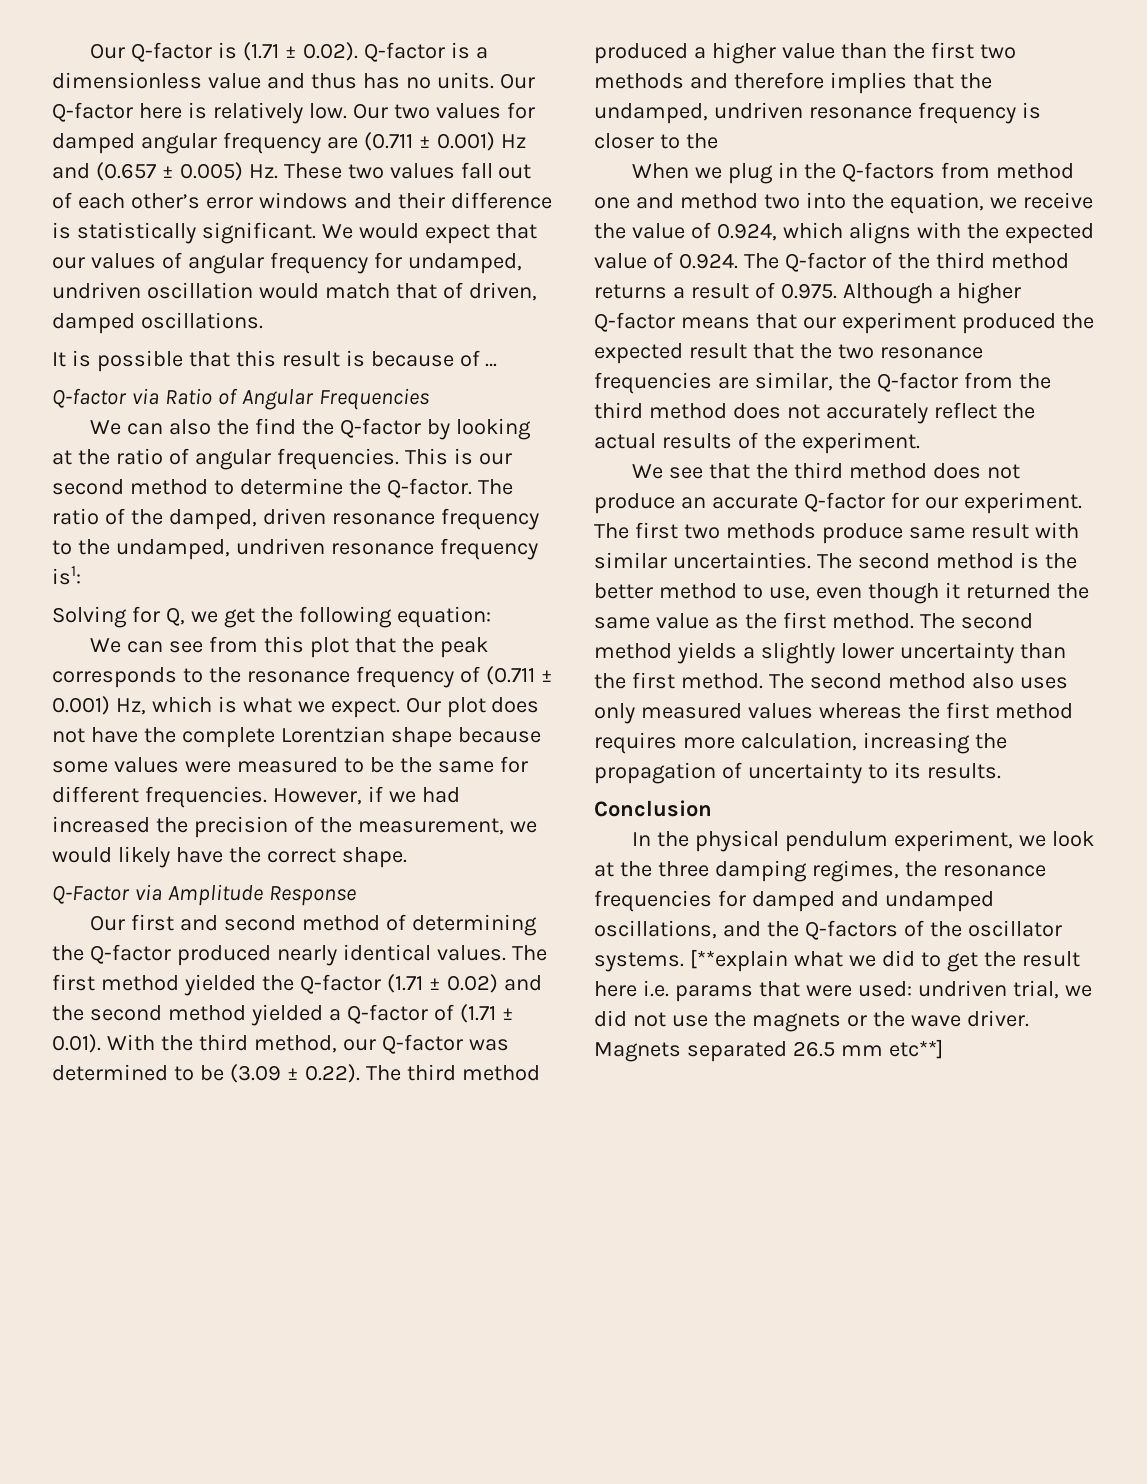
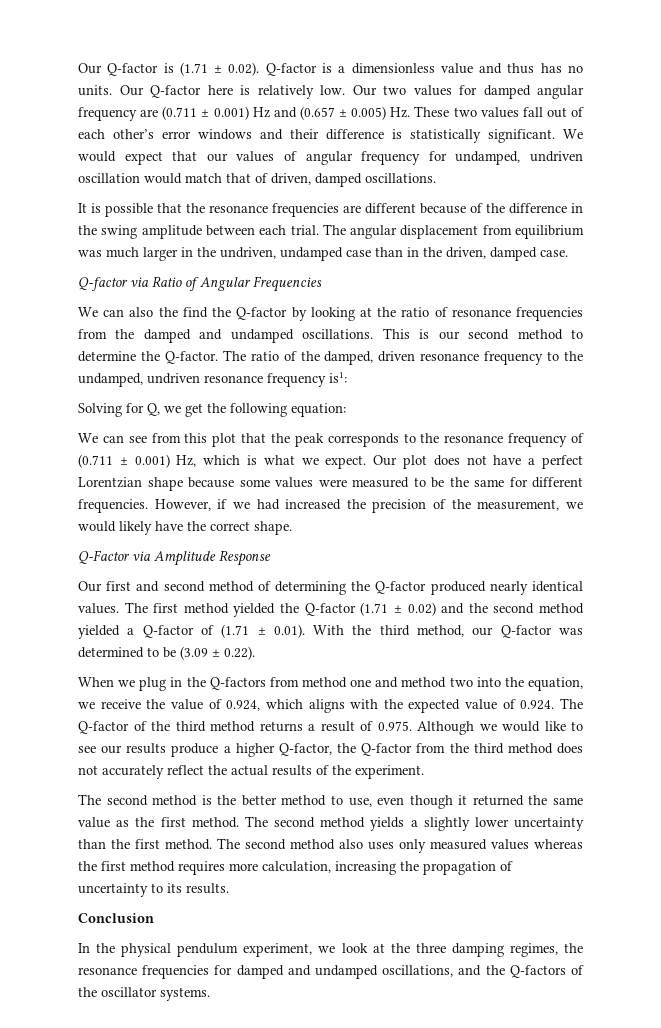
- It is possible that this result is because of …
+ It is possible that the resonance frequencies are different because of the difference in the swing amplitude between each trial. The angular displacement from equilibrium was much larger in the undriven, undamped case than in the driven, damped case.
- We can also the find the Q-factor by looking at the ratio of angular frequencies.
+ We can also the find the Q-factor by looking at the ratio of resonance frequencies from the damped and undamped oscillations.
- Our plot does not have the complete Lorentzian shape because some values were measured to be the same for different frequencies.
+ Our plot does not have a perfect Lorentzian shape because some values were measured to be the same for different frequencies.
- The first method yielded the Q-factor (1.71 ± 0.02) and the second method yielded a Q-factor of (1.71 ± 0.01). With the third method, our Q-factor was determined to be (3.09 ± 0.22). The third method produced a higher value than the first two methods and therefore implies that the undamped, undriven resonance frequency is closer to the
+ The first method yielded the Q-factor (1.71 ± 0.02) and the second method yielded a Q-factor of (1.71 ± 0.01). With the third method, our Q-factor was determined to be (3.09 ± 0.22).
- When we plug in the Q-factors from method one and method two into the equation, we receive the value of 0.924, which aligns with the expected value of 0.924. The Q-factor of the third method returns a result of 0.975. Although a higher Q-factor means that our experiment produced the expected result that the two resonance frequencies are similar, the Q-factor from the third method does not accurately reflect the actual results of the experiment.
+ When we plug in the Q-factors from method one and method two into the equation, we receive the value of 0.924, which aligns with the expected value of 0.924. The Q-factor of the third method returns a result of 0.975. Although we would like to see our results produce a higher Q-factor, the Q-factor from the third method does not accurately reflect the actual results of the experiment.
- We see that the third method does not produce an accurate Q-factor for our experiment. The first two methods produce same result with similar uncertainties.
- [**explain what we did to get the result here i.e. params that were used: undriven trial, we did not use the magnets or the wave driver. Magnets separated 26.5 mm etc**]

